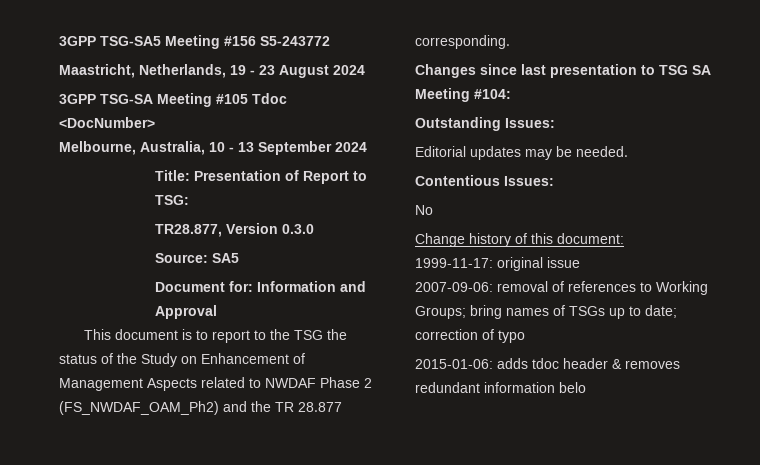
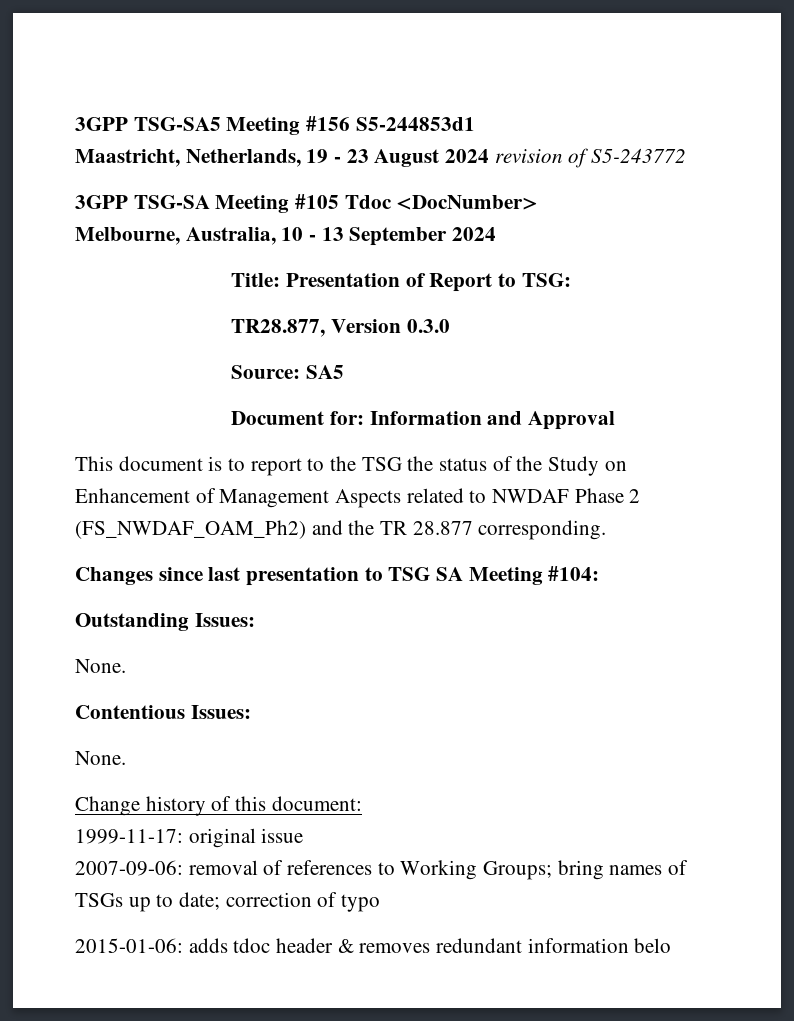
- 3GPP TSG-SA5 Meeting #156 S5-243772
+ 3GPP TSG-SA5 Meeting #156 S5-244853d1
- Maastricht, Netherlands, 19 - 23 August 2024
+ Maastricht, Netherlands, 19 - 23 August 2024 revision of S5-243772
  Outstanding Issues:
- Editorial updates may be needed.
+ None.
  Contentious Issues:
- No
+ None.

